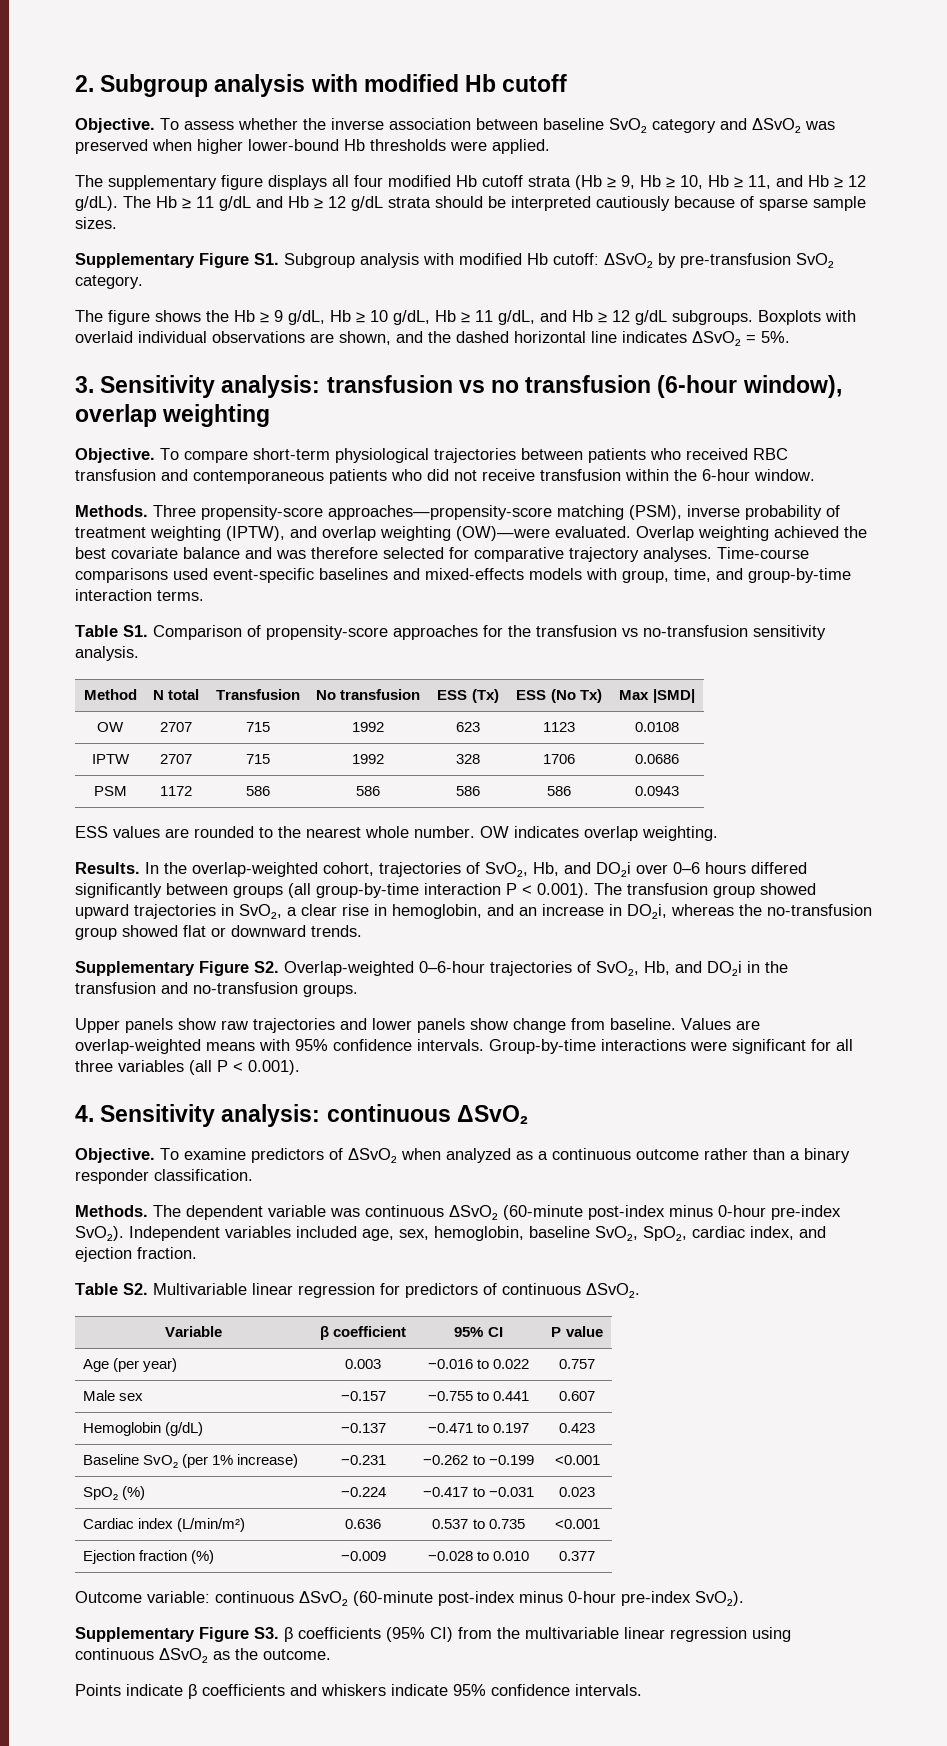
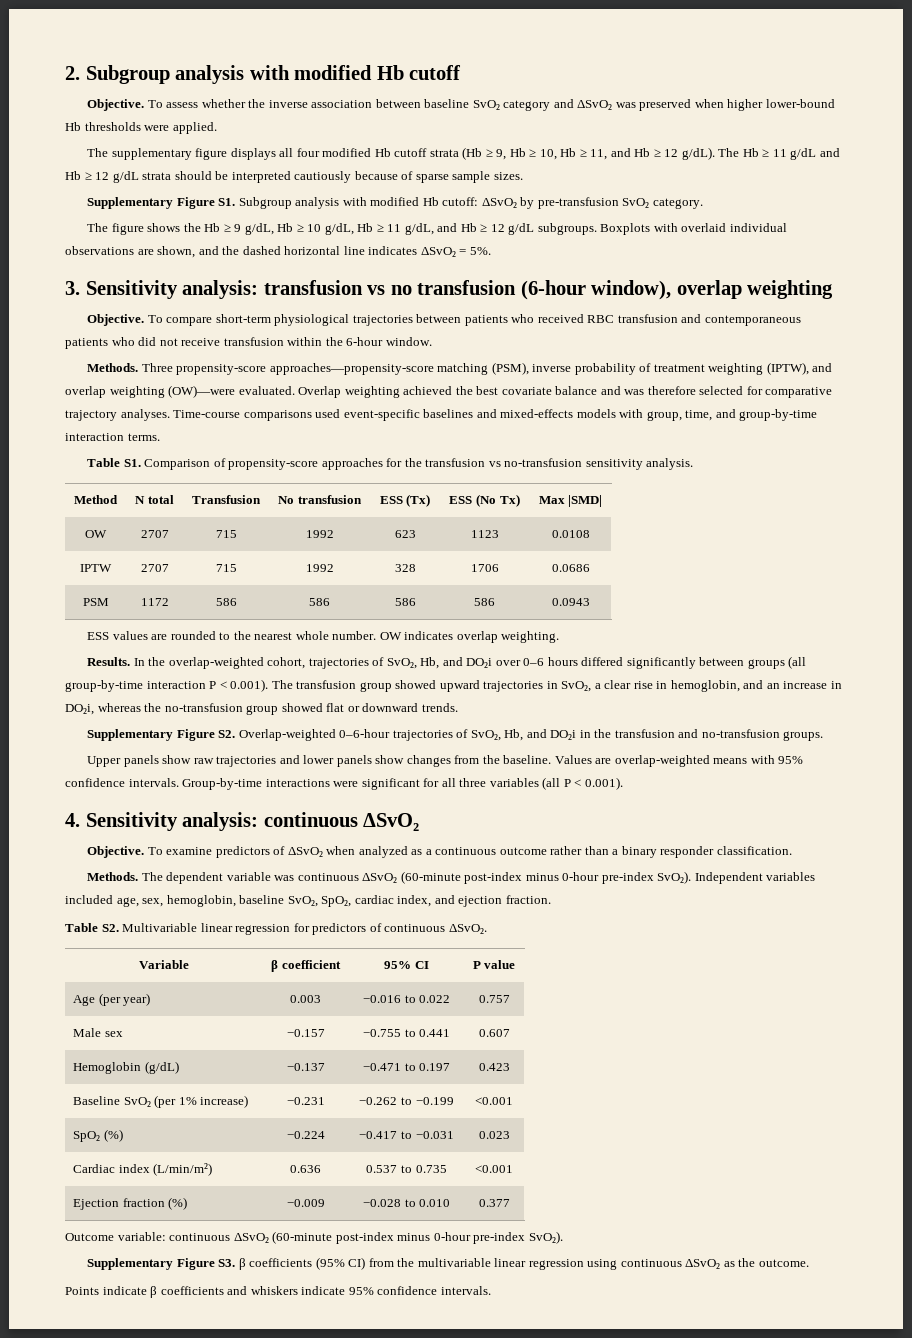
- Upper panels show raw trajectories and lower panels show change from baseline.
+ Upper panels show raw trajectories and lower panels show changes from the baseline.

